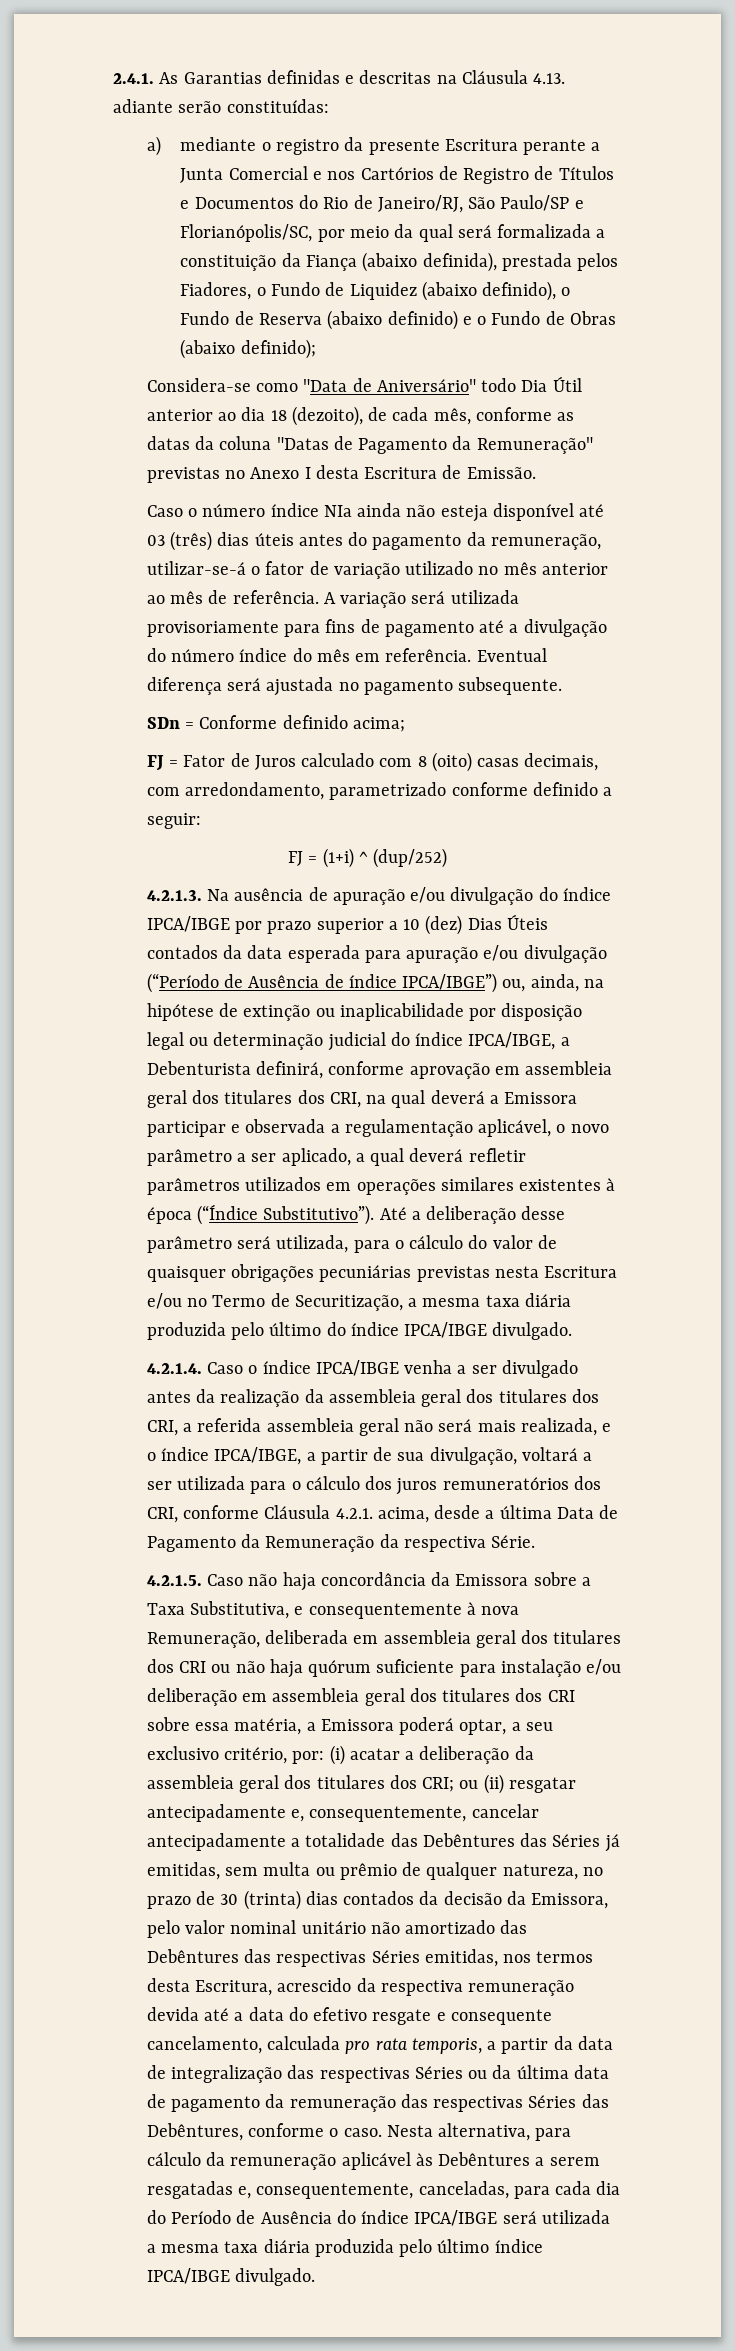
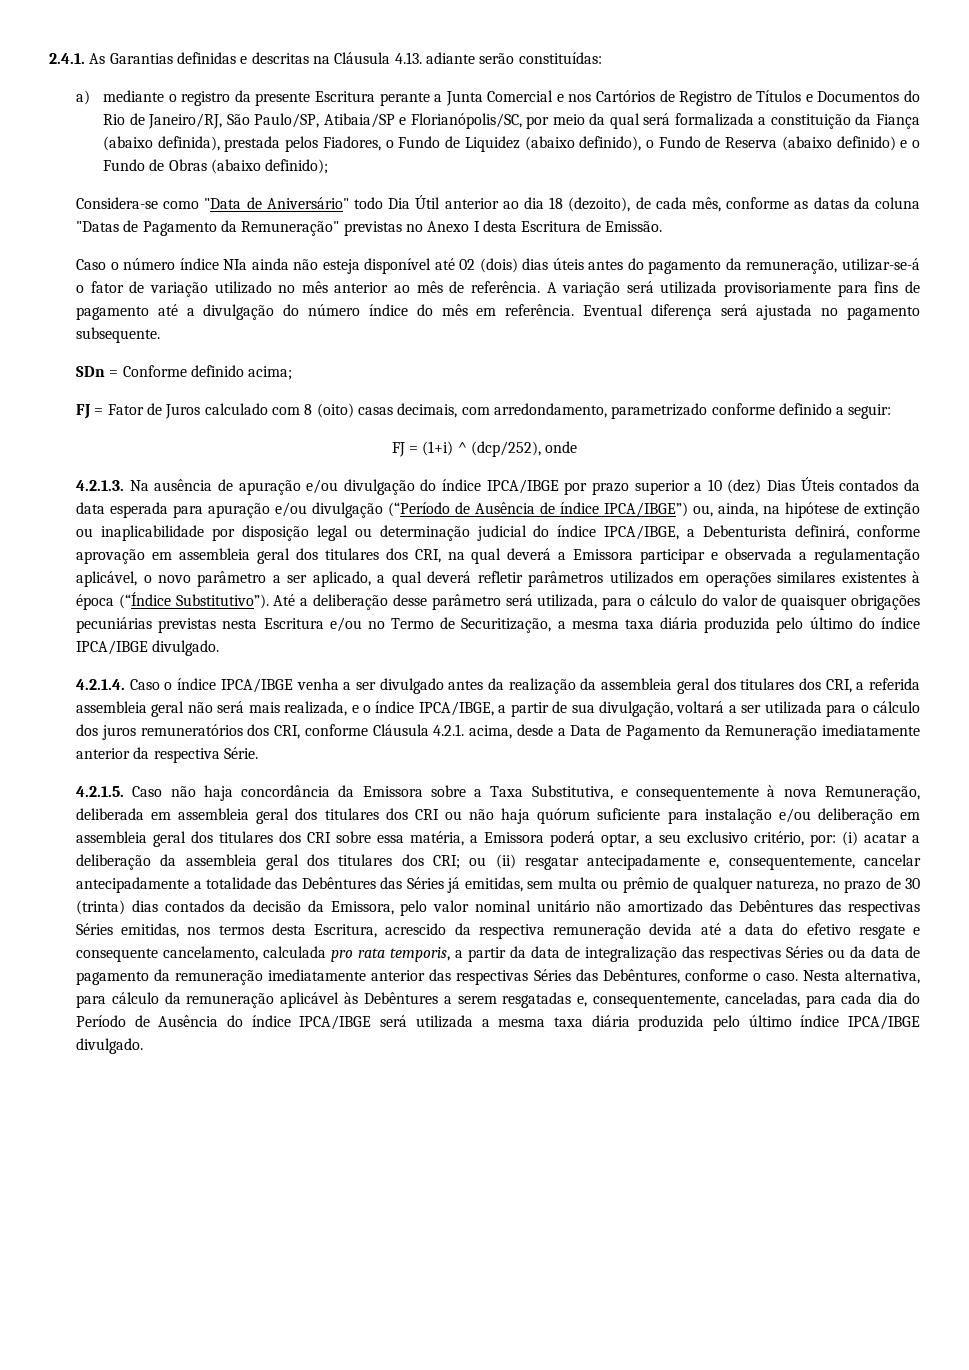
- a) mediante o registro da presente Escritura perante a Junta Comercial e nos Cartórios de Registro de Títulos e Documentos do Rio de Janeiro/RJ, São Paulo/SP e Florianópolis/SC, por meio da qual será formalizada a constituição da Fiança (abaixo definida), prestada pelos Fiadores, o Fundo de Liquidez (abaixo definido), o Fundo de Reserva (abaixo definido) e o Fundo de Obras (abaixo definido);
+ a) mediante o registro da presente Escritura perante a Junta Comercial e nos Cartórios de Registro de Títulos e Documentos do Rio de Janeiro/RJ, São Paulo/SP, Atibaia/SP e Florianópolis/SC, por meio da qual será formalizada a constituição da Fiança (abaixo definida), prestada pelos Fiadores, o Fundo de Liquidez (abaixo definido), o Fundo de Reserva (abaixo definido) e o Fundo de Obras (abaixo definido);
- Caso o número índice NIa ainda não esteja disponível até 03 (três) dias úteis antes do pagamento da remuneração, utilizar-se-á o fator de variação utilizado no mês anterior ao mês de referência.
+ Caso o número índice NIa ainda não esteja disponível até 02 (dois) dias úteis antes do pagamento da remuneração, utilizar-se-á o fator de variação utilizado no mês anterior ao mês de referência.
- FJ = (1+i) ^ (dup/252)
+ FJ = (1+i) ^ (dcp/252), onde
- 4.2.1.4. Caso o índice IPCA/IBGE venha a ser divulgado antes da realização da assembleia geral dos titulares dos CRI, a referida assembleia geral não será mais realizada, e o índice IPCA/IBGE, a partir de sua divulgação, voltará a ser utilizada para o cálculo dos juros remuneratórios dos CRI, conforme Cláusula 4.2.1. acima, desde a última Data de Pagamento da Remuneração da respectiva Série.
+ 4.2.1.4. Caso o índice IPCA/IBGE venha a ser divulgado antes da realização da assembleia geral dos titulares dos CRI, a referida assembleia geral não será mais realizada, e o índice IPCA/IBGE, a partir de sua divulgação, voltará a ser utilizada para o cálculo dos juros remuneratórios dos CRI, conforme Cláusula 4.2.1. acima, desde a Data de Pagamento da Remuneração imediatamente anterior da respectiva Série.
- ou (ii) resgatar antecipadamente e, consequentemente, cancelar antecipadamente a totalidade das Debêntures das Séries já emitidas, sem multa ou prêmio de qualquer natureza, no prazo de 30 (trinta) dias contados da decisão da Emissora, pelo valor nominal unitário não amortizado das Debêntures das respectivas Séries emitidas, nos termos desta Escritura, acrescido da respectiva remuneração devida até a data do efetivo resgate e consequente cancelamento, calculada pro rata temporis, a partir da data de integralização das respectivas Séries ou da última data de pagamento da remuneração das respectivas Séries das Debêntures, conforme o caso.
+ ou (ii) resgatar antecipadamente e, consequentemente, cancelar antecipadamente a totalidade das Debêntures das Séries já emitidas, sem multa ou prêmio de qualquer natureza, no prazo de 30 (trinta) dias contados da decisão da Emissora, pelo valor nominal unitário não amortizado das Debêntures das respectivas Séries emitidas, nos termos desta Escritura, acrescido da respectiva remuneração devida até a data do efetivo resgate e consequente cancelamento, calculada pro rata temporis, a partir da data de integralização das respectivas Séries ou da data de pagamento da remuneração imediatamente anterior das respectivas Séries das Debêntures, conforme o caso.

